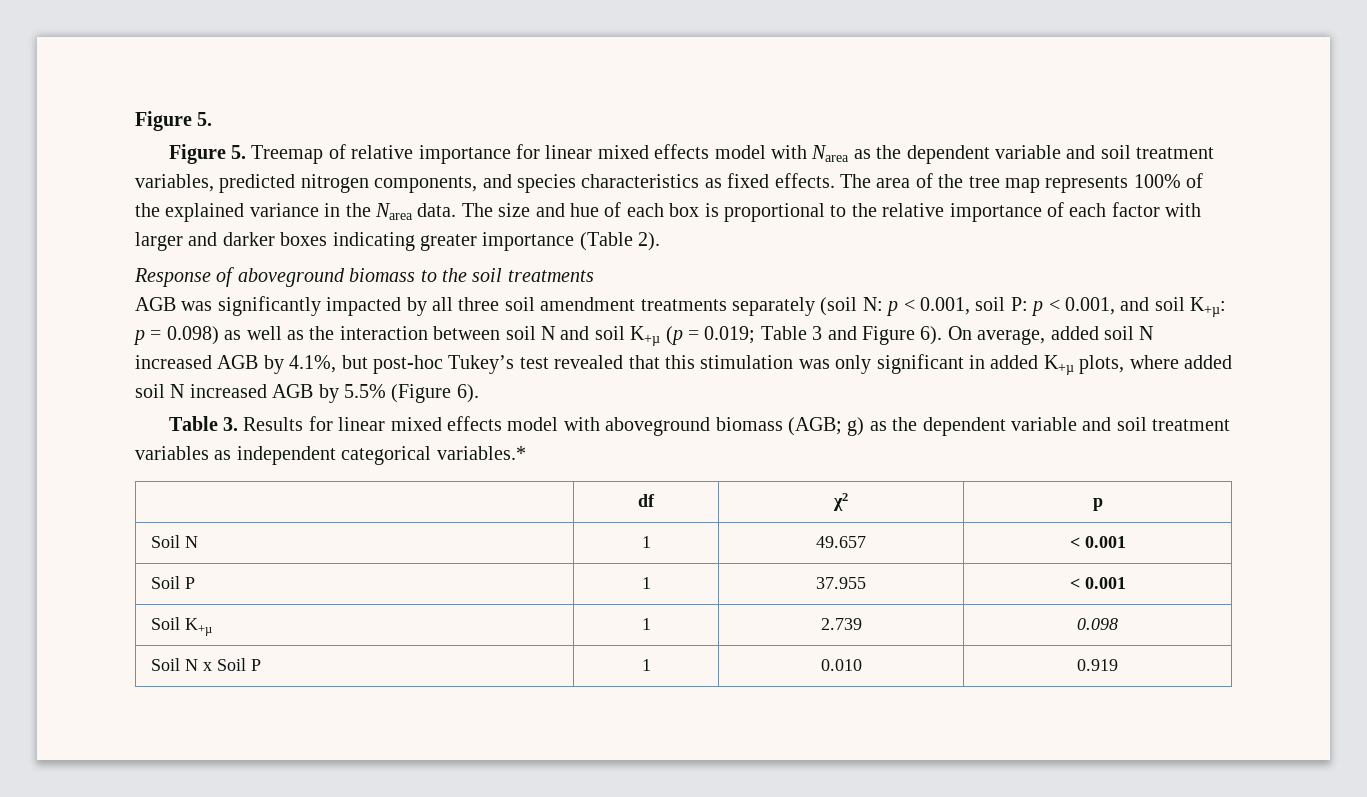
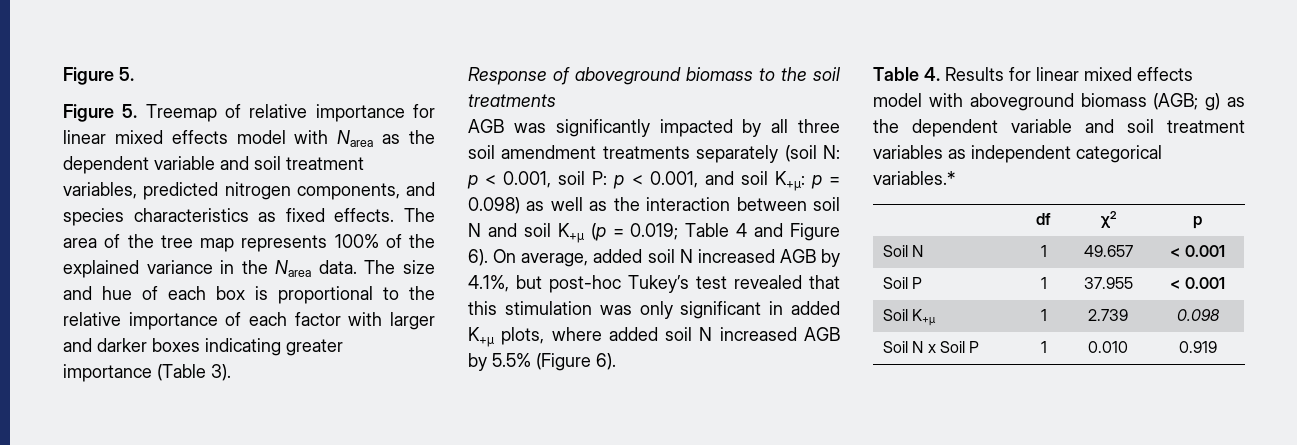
- The size and hue of each box is proportional to the relative importance of each factor with larger and darker boxes indicating greater importance (Table 2).
+ The size and hue of each box is proportional to the relative importance of each factor with larger and darker boxes indicating greater importance (Table 3).
- AGB was significantly impacted by all three soil amendment treatments separately (soil N: p < 0.001, soil P: p < 0.001, and soil K+µ: p = 0.098) as well as the interaction between soil N and soil K+µ (p = 0.019; Table 3 and Figure 6).
+ AGB was significantly impacted by all three soil amendment treatments separately (soil N: p < 0.001, soil P: p < 0.001, and soil K+µ: p = 0.098) as well as the interaction between soil N and soil K+µ (p = 0.019; Table 4 and Figure 6).
- Table 3. Results for linear mixed effects model with aboveground biomass (AGB; g) as the dependent variable and soil treatment variables as independent categorical variables.*
+ Table 4. Results for linear mixed effects model with aboveground biomass (AGB; g) as the dependent variable and soil treatment variables as independent categorical variables.*

